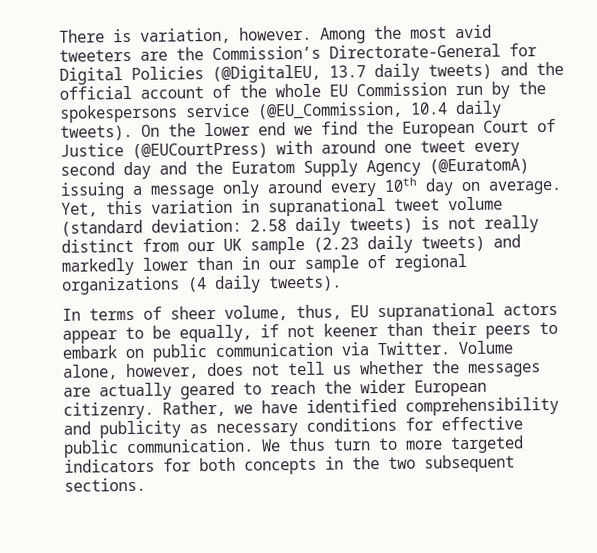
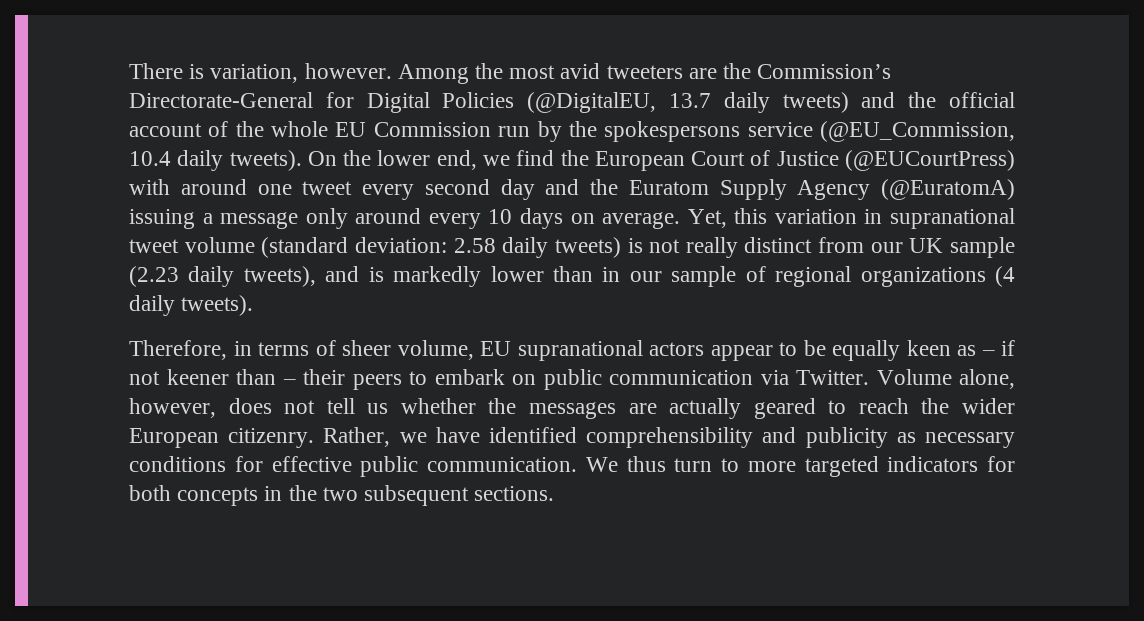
- On the lower end we find the European Court of Justice (@EUCourtPress) with around one tweet every second day and the Euratom Supply Agency (@EuratomA) issuing a message only around every 10th day on average.
+ On the lower end, we find the European Court of Justice (@EUCourtPress) with around one tweet every second day and the Euratom Supply Agency (@EuratomA) issuing a message only around every 10 days on average.
- Yet, this variation in supranational tweet volume (standard deviation: 2.58 daily tweets) is not really distinct from our UK sample (2.23 daily tweets) and markedly lower than in our sample of regional organizations (4 daily tweets).
+ Yet, this variation in supranational tweet volume (standard deviation: 2.58 daily tweets) is not really distinct from our UK sample (2.23 daily tweets), and is markedly lower than in our sample of regional organizations (4 daily tweets).
- In terms of sheer volume, thus, EU supranational actors appear to be equally, if not keener than their peers to embark on public communication via Twitter.
+ Therefore, in terms of sheer volume, EU supranational actors appear to be equally keen as – if not keener than – their peers to embark on public communication via Twitter.

